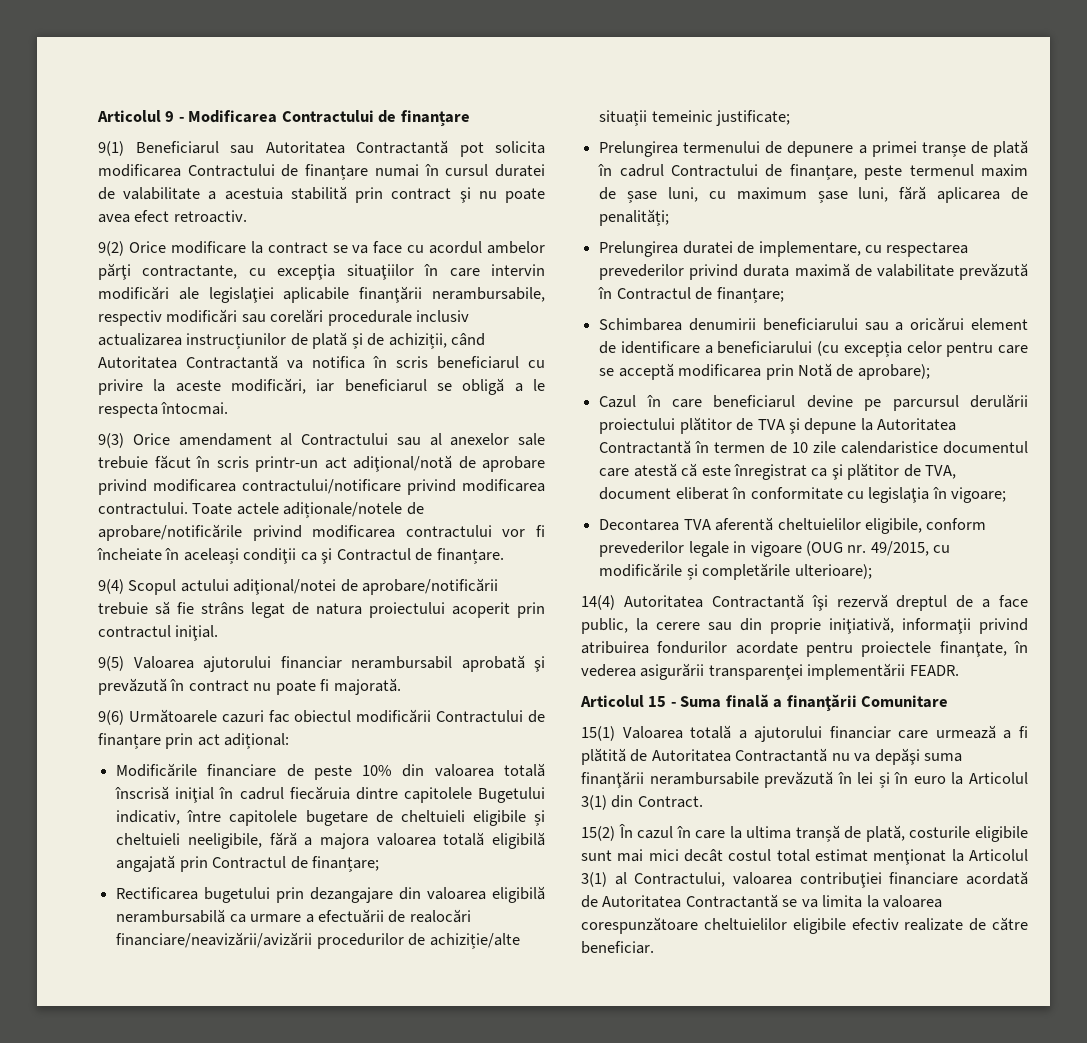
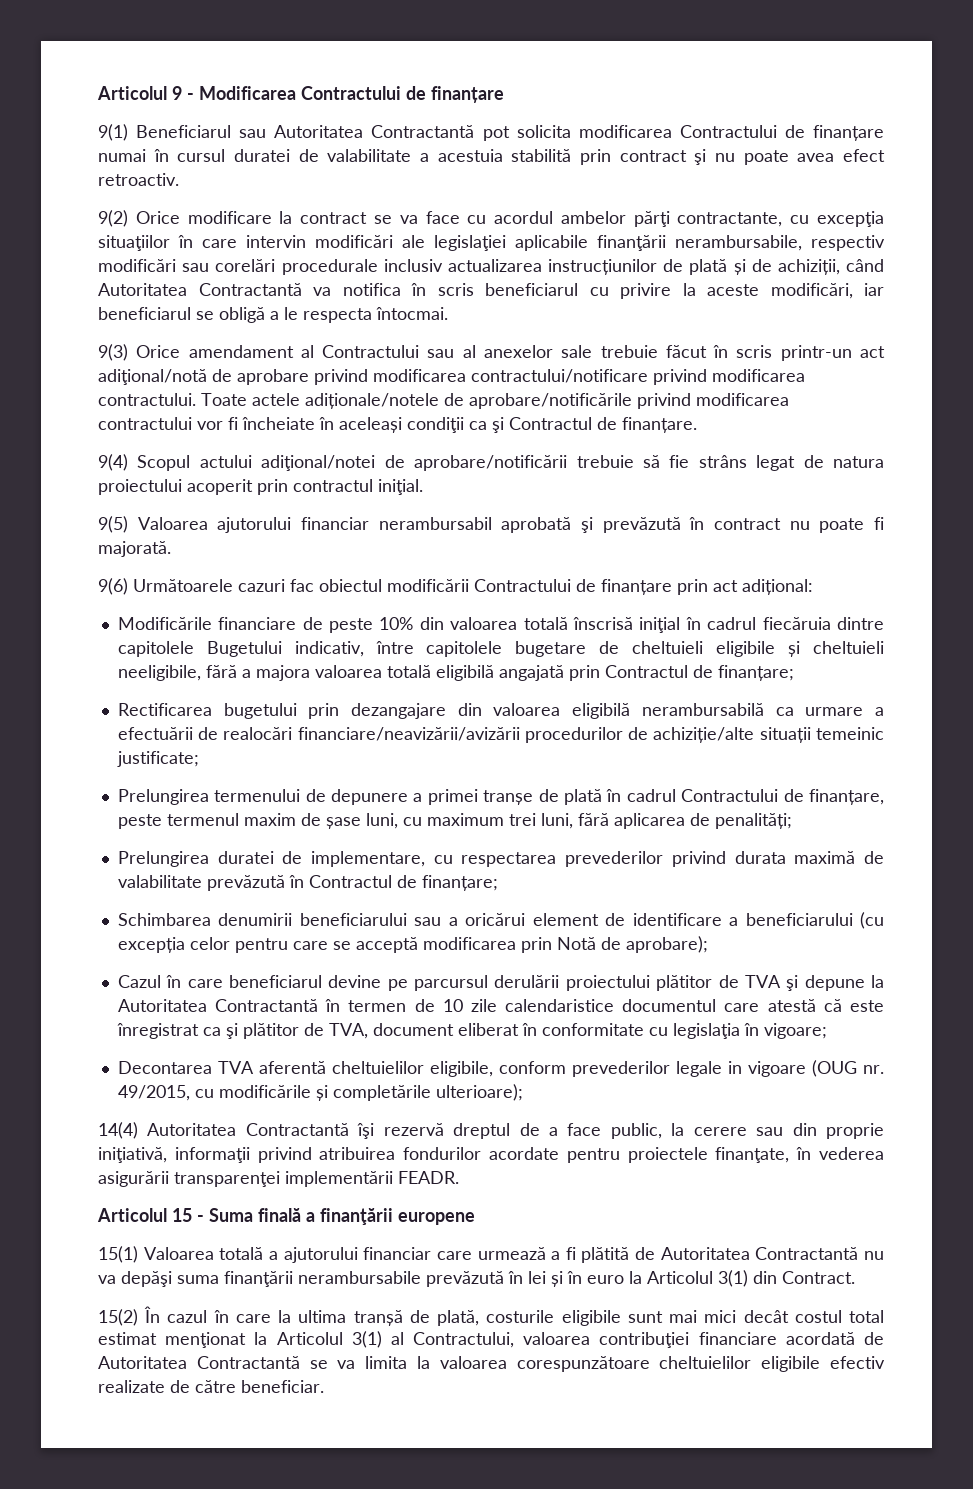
- Prelungirea termenului de depunere a primei tranșe de plată în cadrul Contractului de finanțare, peste termenul maxim de șase luni, cu maximum șase luni, fără aplicarea de penalități;
+ Prelungirea termenului de depunere a primei tranșe de plată în cadrul Contractului de finanțare, peste termenul maxim de șase luni, cu maximum trei luni, fără aplicarea de penalități;
- Articolul 15 - Suma finală a finanţării Comunitare
+ Articolul 15 - Suma finală a finanţării europene

